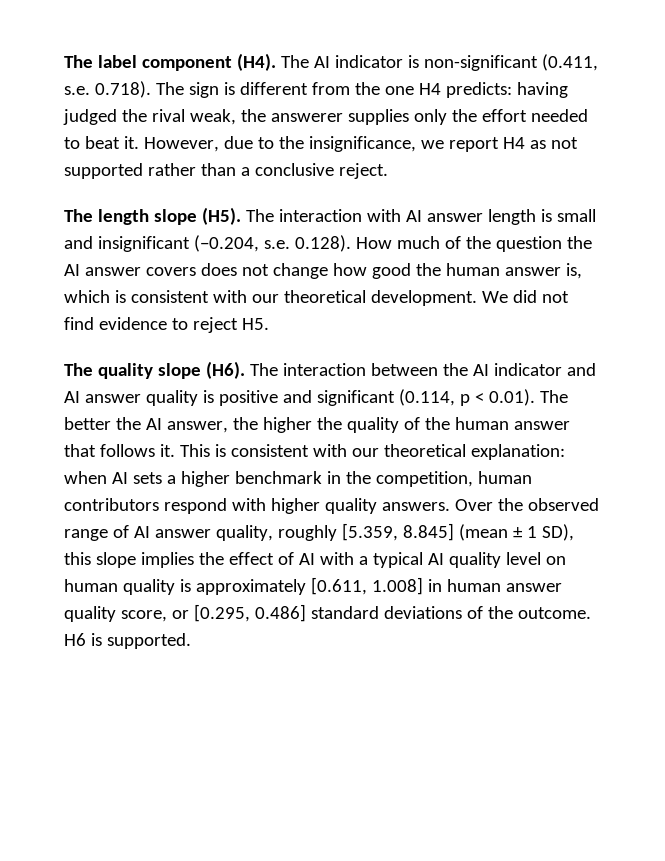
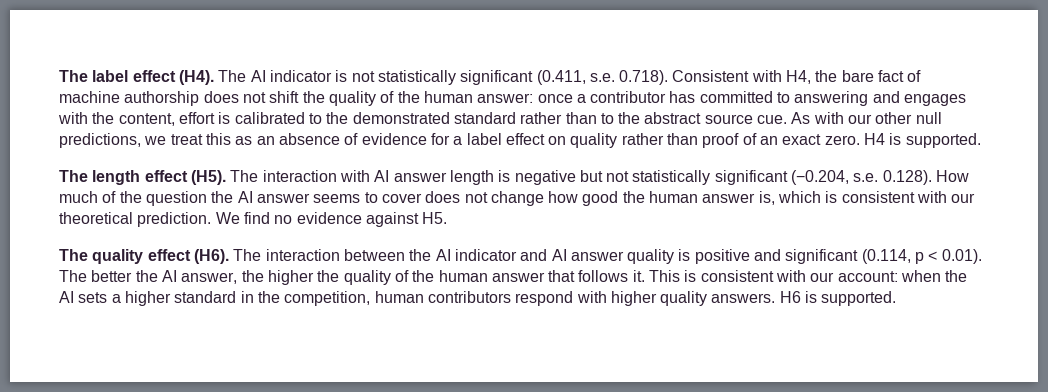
- The label component (H4). The AI indicator is non-significant (0.411, s.e. 0.718). The sign is different from the one H4 predicts: having judged the rival weak, the answerer supplies only the effort needed to beat it. However, due to the insignificance, we report H4 as not supported rather than a conclusive reject.
+ The label effect (H4). The AI indicator is not statistically significant (0.411, s.e. 0.718). Consistent with H4, the bare fact of machine authorship does not shift the quality of the human answer: once a contributor has committed to answering and engages with the content, effort is calibrated to the demonstrated standard rather than to the abstract source cue. As with our other null predictions, we treat this as an absence of evidence for a label effect on quality rather than proof of an exact zero. H4 is supported.
- The length slope (H5). The interaction with AI answer length is small and insignificant (−0.204, s.e. 0.128). How much of the question the AI answer covers does not change how good the human answer is, which is consistent with our theoretical development. We did not find evidence to reject H5.
+ The length effect (H5). The interaction with AI answer length is negative but not statistically significant (−0.204, s.e. 0.128). How much of the question the AI answer seems to cover does not change how good the human answer is, which is consistent with our theoretical prediction. We find no evidence against H5.
- The quality slope (H6). The interaction between the AI indicator and AI answer quality is positive and significant (0.114, p < 0.01). The better the AI answer, the higher the quality of the human answer that follows it.
+ The quality effect (H6). The interaction between the AI indicator and AI answer quality is positive and significant (0.114, p < 0.01). The better the AI answer, the higher the quality of the human answer that follows it.
- This is consistent with our theoretical explanation: when AI sets a higher benchmark in the competition, human contributors respond with higher quality answers.
+ This is consistent with our account: when the AI sets a higher standard in the competition, human contributors respond with higher quality answers.
- Over the observed range of AI answer quality, roughly [5.359, 8.845] (mean ± 1 SD), this slope implies the effect of AI with a typical AI quality level on human quality is approximately [0.611, 1.008] in human answer quality score, or [0.295, 0.486] standard deviations of the outcome.

